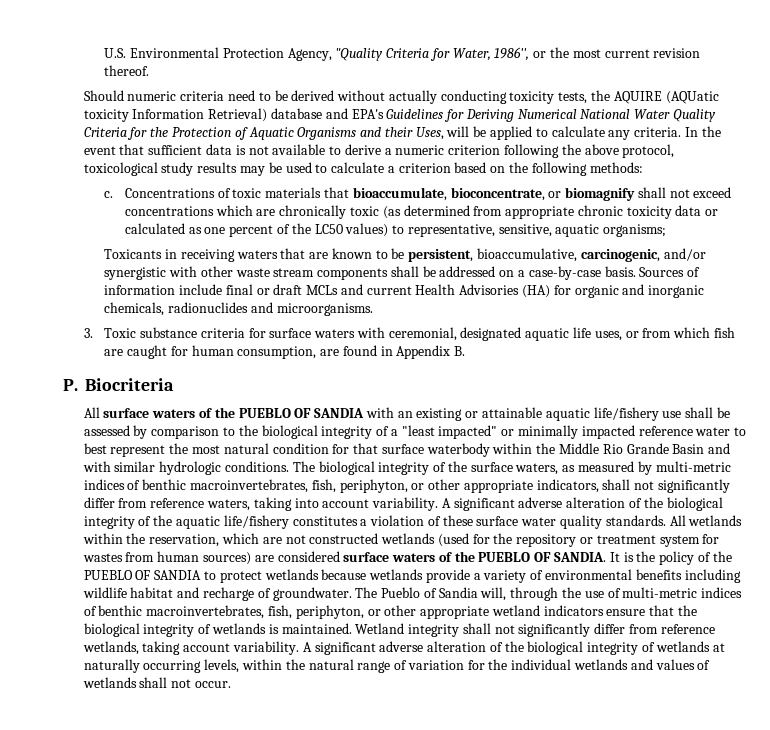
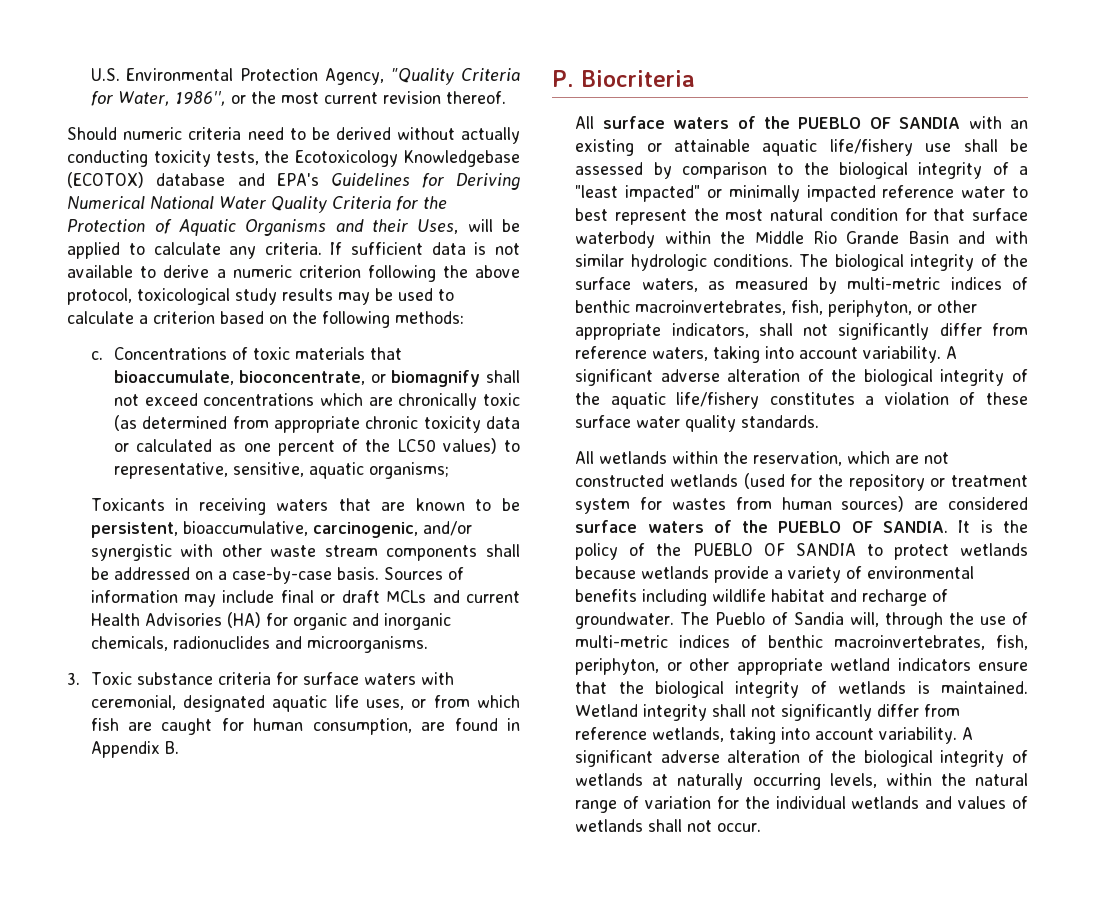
- Should numeric criteria need to be derived without actually conducting toxicity tests, the AQUIRE (AQUatic toxicity Information Retrieval) database and EPA's Guidelines for Deriving Numerical National Water Quality Criteria for the Protection of Aquatic Organisms and their Uses, will be applied to calculate any criteria.
+ Should numeric criteria need to be derived without actually conducting toxicity tests, the Ecotoxicology Knowledgebase (ECOTOX) database and EPA's Guidelines for Deriving Numerical National Water Quality Criteria for the Protection of Aquatic Organisms and their Uses, will be applied to calculate any criteria.
- In the event that sufficient data is not available to derive a numeric criterion following the above protocol, toxicological study results may be used to calculate a criterion based on the following methods:
+ If sufficient data is not available to derive a numeric criterion following the above protocol, toxicological study results may be used to calculate a criterion based on the following methods:
- Sources of information include final or draft MCLs and current Health Advisories (HA) for organic and inorganic chemicals, radionuclides and microorganisms.
+ Sources of information may include final or draft MCLs and current Health Advisories (HA) for organic and inorganic chemicals, radionuclides and microorganisms.
- A significant adverse alteration of the biological integrity of the aquatic life/fishery constitutes a violation of these surface water quality standards. All wetlands within the reservation, which are not constructed wetlands (used for the repository or treatment system for wastes from human sources) are considered surface waters of the PUEBLO OF SANDIA.
+ A significant adverse alteration of the biological integrity of the aquatic life/fishery constitutes a violation of these surface water quality standards.
+ All wetlands within the reservation, which are not constructed wetlands (used for the repository or treatment system for wastes from human sources) are considered surface waters of the PUEBLO OF SANDIA.
- Wetland integrity shall not significantly differ from reference wetlands, taking account variability.
+ Wetland integrity shall not significantly differ from reference wetlands, taking into account variability.

